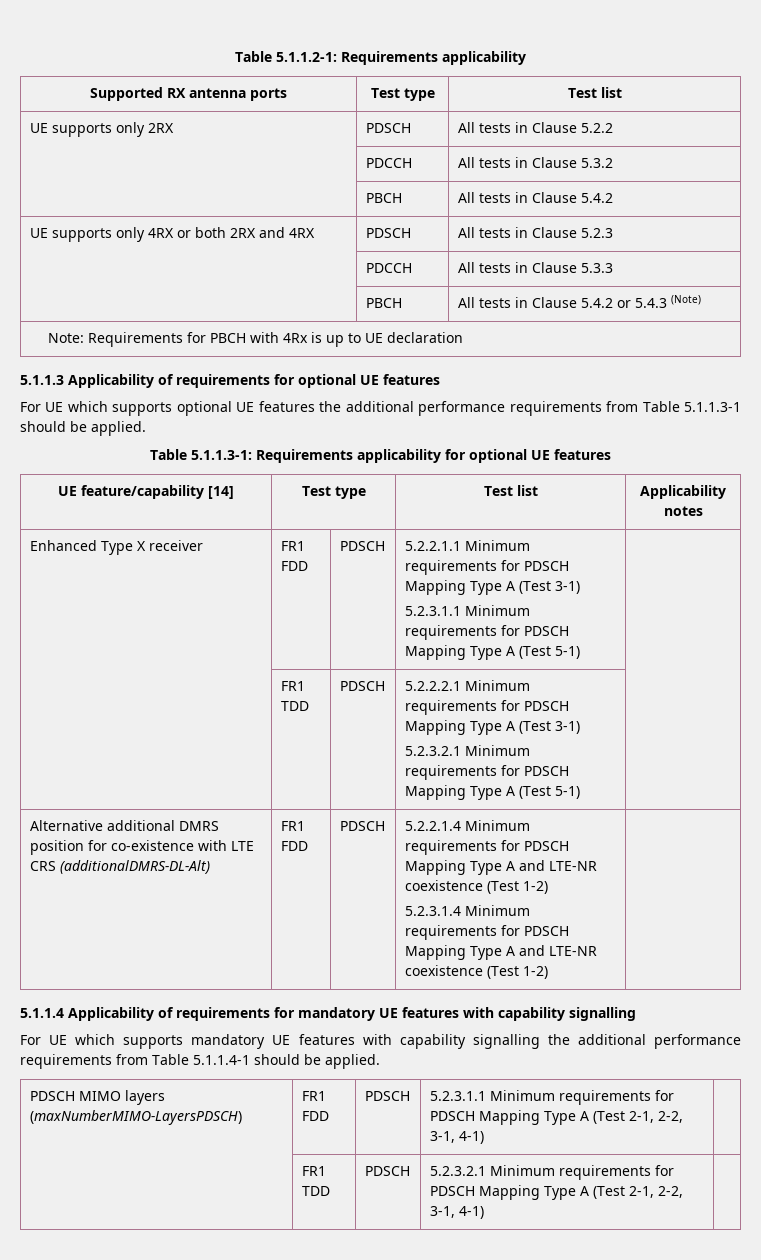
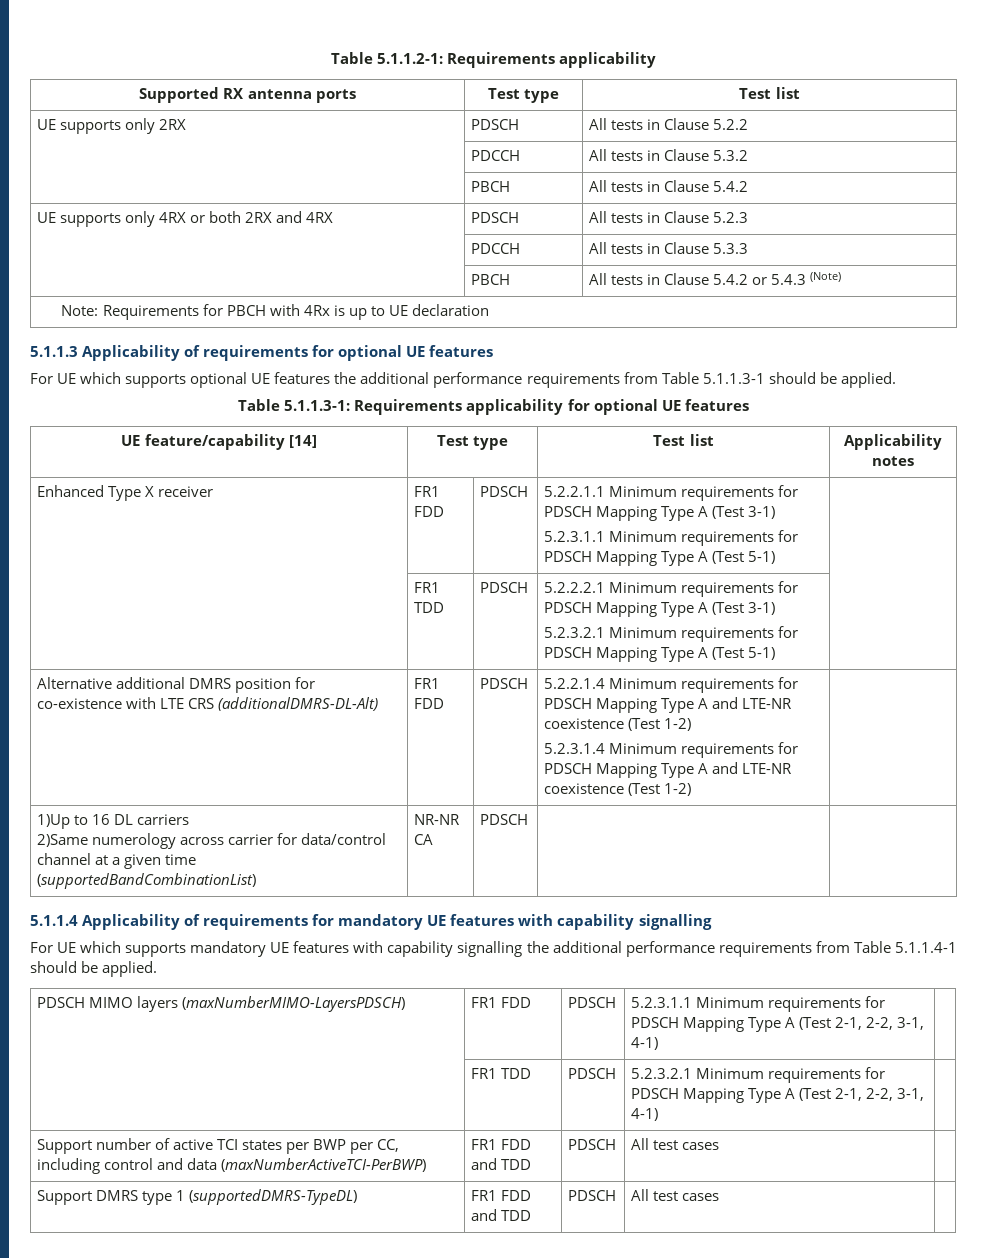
+ 1)Up to 16 DL carriers
+ 2)Same numerology across carrier for data/control channel at a given time (supportedBandCombinationList) | NR-NR CA | PDSCH | |
+ Support number of active TCI states per BWP per CC, including control and data (maxNumberActiveTCI-PerBWP) | FR1 FDD and TDD | PDSCH | All test cases |
+ Support DMRS type 1 (supportedDMRS-TypeDL) | FR1 FDD and TDD | PDSCH | All test cases |

